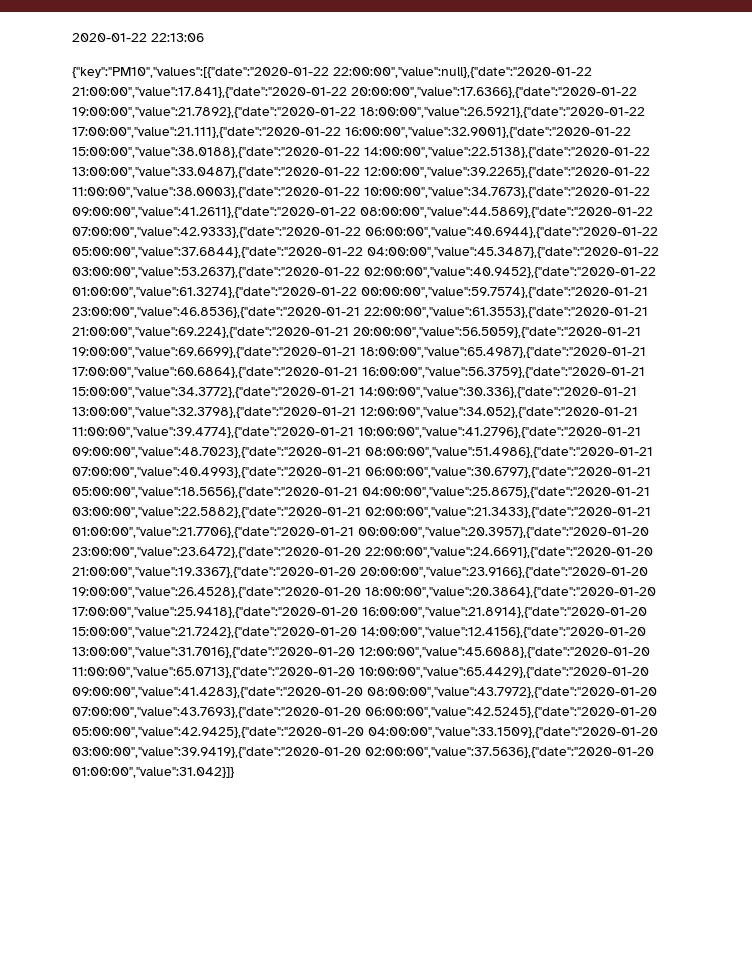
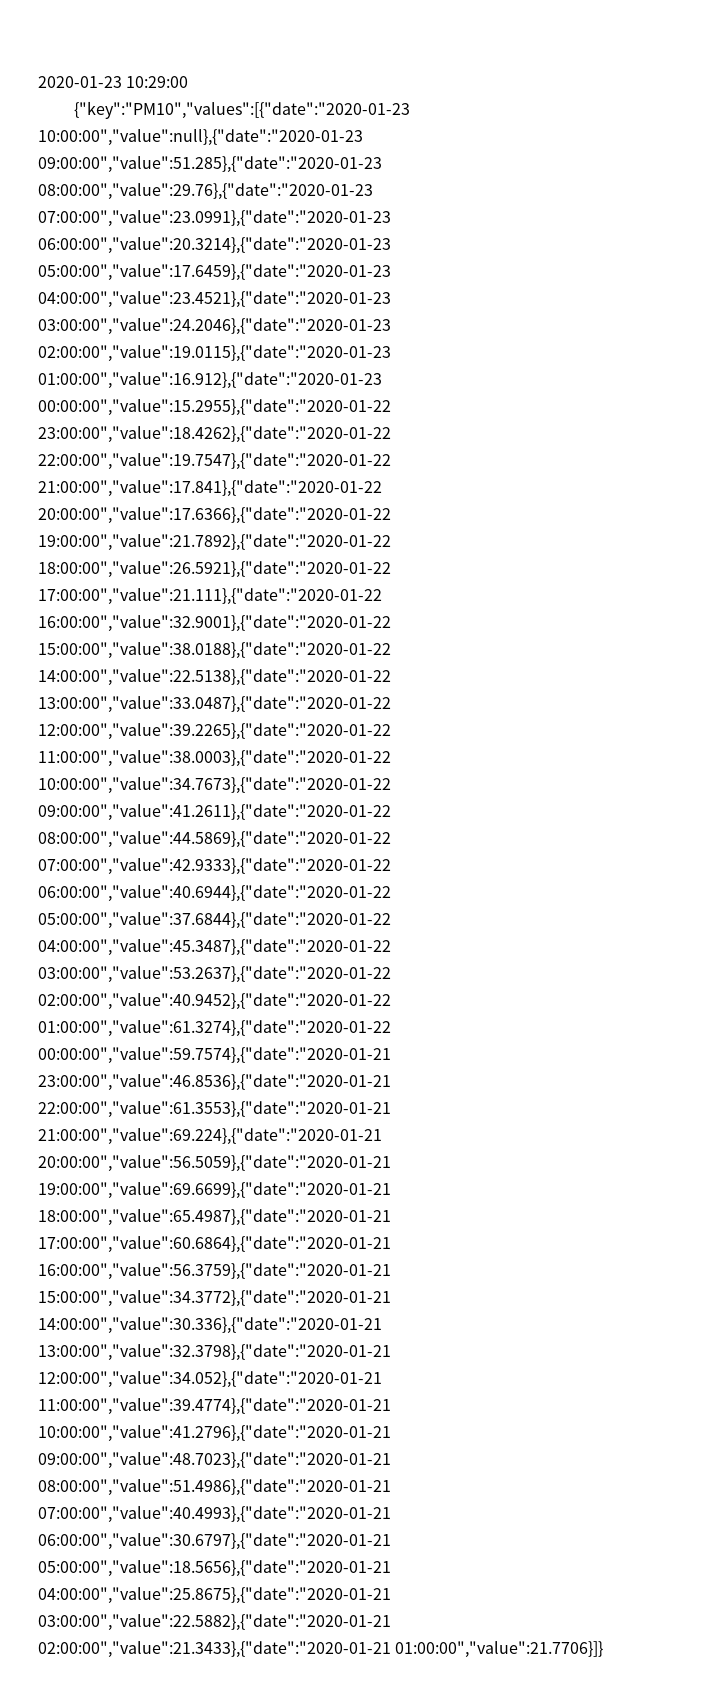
- 2020-01-22 22:13:06
- {"key":"PM10","values":[{"date":"2020-01-22 22:00:00","value":null},{"date":"2020-01-22 21:00:00","value":17.841},{"date":"2020-01-22 20:00:00","value":17.6366},{"date":"2020-01-22 19:00:00","value":21.7892},{"date":"2020-01-22 18:00:00","value":26.5921},{"date":"2020-01-22 17:00:00","value":21.111},{"date":"2020-01-22 16:00:00","value":32.9001},{"date":"2020-01-22 15:00:00","value":38.0188},{"date":"2020-01-22 14:00:00","value":22.5138},{"date":"2020-01-22 13:00:00","value":33.0487},{"date":"2020-01-22 12:00:00","value":39.2265},{"date":"2020-01-22 11:00:00","value":38.0003},{"date":"2020-01-22 10:00:00","value":34.7673},{"date":"2020-01-22 09:00:00","value":41.2611},{"date":"2020-01-22 08:00:00","value":44.5869},{"date":"2020-01-22 07:00:00","value":42.9333},{"date":"2020-01-22 06:00:00","value":40.6944},{"date":"2020-01-22 05:00:00","value":37.6844},{"date":"2020-01-22 04:00:00","value":45.3487},{"date":"2020-01-22 03:00:00","value":53.2637},{"date":"2020-01-22 02:00:00","value":40.9452},{"date":"2020-01-22 01:00:00","value":61.3274},{"date":"2020-01-22 00:00:00","value":59.7574},{"date":"2020-01-21 23:00:00","value":46.8536},{"date":"2020-01-21 22:00:00","value":61.3553},{"date":"2020-01-21 21:00:00","value":69.224},{"date":"2020-01-21 20:00:00","value":56.5059},{"date":"2020-01-21 19:00:00","value":69.6699},{"date":"2020-01-21 18:00:00","value":65.4987},{"date":"2020-01-21 17:00:00","value":60.6864},{"date":"2020-01-21 16:00:00","value":56.3759},{"date":"2020-01-21 15:00:00","value":34.3772},{"date":"2020-01-21 14:00:00","value":30.336},{"date":"2020-01-21 13:00:00","value":32.3798},{"date":"2020-01-21 12:00:00","value":34.052},{"date":"2020-01-21 11:00:00","value":39.4774},{"date":"2020-01-21 10:00:00","value":41.2796},{"date":"2020-01-21 09:00:00","value":48.7023},{"date":"2020-01-21 08:00:00","value":51.4986},{"date":"2020-01-21 07:00:00","value":40.4993},{"date":"2020-01-21 06:00:00","value":30.6797},{"date":"2020-01-21 05:00:00","value":18.5656},{"date":"2020-01-21 04:00:00","value":25.8675},{"date":"2020-01-21 03:00:00","value":22.5882},{"date":"2020-01-21 02:00:00","value":21.3433},{"date":"2020-01-21 01:00:00","value":21.7706},{"date":"2020-01-21 00:00:00","value":20.3957},{"date":"2020-01-20 23:00:00","value":23.6472},{"date":"2020-01-20 22:00:00","value":24.6691},{"date":"2020-01-20 21:00:00","value":19.3367},{"date":"2020-01-20 20:00:00","value":23.9166},{"date":"2020-01-20 19:00:00","value":26.4528},{"date":"2020-01-20 18:00:00","value":20.3864},{"date":"2020-01-20 17:00:00","value":25.9418},{"date":"2020-01-20 16:00:00","value":21.8914},{"date":"2020-01-20 15:00:00","value":21.7242},{"date":"2020-01-20 14:00:00","value":12.4156},{"date":"2020-01-20 13:00:00","value":31.7016},{"date":"2020-01-20 12:00:00","value":45.6088},{"date":"2020-01-20 11:00:00","value":65.0713},{"date":"2020-01-20 10:00:00","value":65.4429},{"date":"2020-01-20 09:00:00","value":41.4283},{"date":"2020-01-20 08:00:00","value":43.7972},{"date":"2020-01-20 07:00:00","value":43.7693},{"date":"2020-01-20 06:00:00","value":42.5245},{"date":"2020-01-20 05:00:00","value":42.9425},{"date":"2020-01-20 04:00:00","value":33.1509},{"date":"2020-01-20 03:00:00","value":39.9419},{"date":"2020-01-20 02:00:00","value":37.5636},{"date":"2020-01-20 01:00:00","value":31.042}]}
+ 2020-01-23 10:29:00
+ {"key":"PM10","values":[{"date":"2020-01-23 10:00:00","value":null},{"date":"2020-01-23 09:00:00","value":51.285},{"date":"2020-01-23 08:00:00","value":29.76},{"date":"2020-01-23 07:00:00","value":23.0991},{"date":"2020-01-23 06:00:00","value":20.3214},{"date":"2020-01-23 05:00:00","value":17.6459},{"date":"2020-01-23 04:00:00","value":23.4521},{"date":"2020-01-23 03:00:00","value":24.2046},{"date":"2020-01-23 02:00:00","value":19.0115},{"date":"2020-01-23 01:00:00","value":16.912},{"date":"2020-01-23 00:00:00","value":15.2955},{"date":"2020-01-22 23:00:00","value":18.4262},{"date":"2020-01-22 22:00:00","value":19.7547},{"date":"2020-01-22 21:00:00","value":17.841},{"date":"2020-01-22 20:00:00","value":17.6366},{"date":"2020-01-22 19:00:00","value":21.7892},{"date":"2020-01-22 18:00:00","value":26.5921},{"date":"2020-01-22 17:00:00","value":21.111},{"date":"2020-01-22 16:00:00","value":32.9001},{"date":"2020-01-22 15:00:00","value":38.0188},{"date":"2020-01-22 14:00:00","value":22.5138},{"date":"2020-01-22 13:00:00","value":33.0487},{"date":"2020-01-22 12:00:00","value":39.2265},{"date":"2020-01-22 11:00:00","value":38.0003},{"date":"2020-01-22 10:00:00","value":34.7673},{"date":"2020-01-22 09:00:00","value":41.2611},{"date":"2020-01-22 08:00:00","value":44.5869},{"date":"2020-01-22 07:00:00","value":42.9333},{"date":"2020-01-22 06:00:00","value":40.6944},{"date":"2020-01-22 05:00:00","value":37.6844},{"date":"2020-01-22 04:00:00","value":45.3487},{"date":"2020-01-22 03:00:00","value":53.2637},{"date":"2020-01-22 02:00:00","value":40.9452},{"date":"2020-01-22 01:00:00","value":61.3274},{"date":"2020-01-22 00:00:00","value":59.7574},{"date":"2020-01-21 23:00:00","value":46.8536},{"date":"2020-01-21 22:00:00","value":61.3553},{"date":"2020-01-21 21:00:00","value":69.224},{"date":"2020-01-21 20:00:00","value":56.5059},{"date":"2020-01-21 19:00:00","value":69.6699},{"date":"2020-01-21 18:00:00","value":65.4987},{"date":"2020-01-21 17:00:00","value":60.6864},{"date":"2020-01-21 16:00:00","value":56.3759},{"date":"2020-01-21 15:00:00","value":34.3772},{"date":"2020-01-21 14:00:00","value":30.336},{"date":"2020-01-21 13:00:00","value":32.3798},{"date":"2020-01-21 12:00:00","value":34.052},{"date":"2020-01-21 11:00:00","value":39.4774},{"date":"2020-01-21 10:00:00","value":41.2796},{"date":"2020-01-21 09:00:00","value":48.7023},{"date":"2020-01-21 08:00:00","value":51.4986},{"date":"2020-01-21 07:00:00","value":40.4993},{"date":"2020-01-21 06:00:00","value":30.6797},{"date":"2020-01-21 05:00:00","value":18.5656},{"date":"2020-01-21 04:00:00","value":25.8675},{"date":"2020-01-21 03:00:00","value":22.5882},{"date":"2020-01-21 02:00:00","value":21.3433},{"date":"2020-01-21 01:00:00","value":21.7706}]}

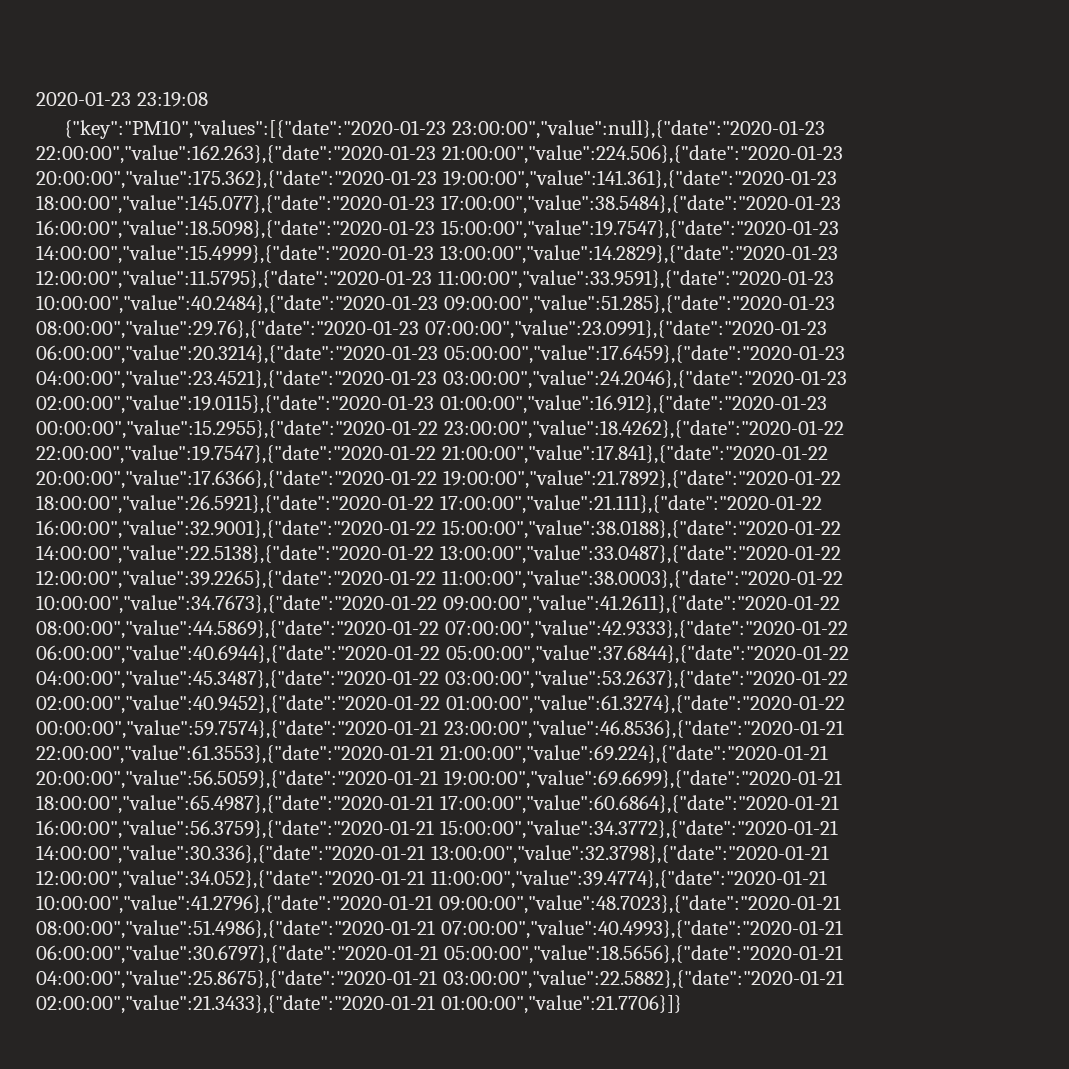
- 2020-01-23 10:29:00
+ 2020-01-23 23:19:08
- {"key":"PM10","values":[{"date":"2020-01-23 10:00:00","value":null},{"date":"2020-01-23 09:00:00","value":51.285},{"date":"2020-01-23 08:00:00","value":29.76},{"date":"2020-01-23 07:00:00","value":23.0991},{"date":"2020-01-23 06:00:00","value":20.3214},{"date":"2020-01-23 05:00:00","value":17.6459},{"date":"2020-01-23 04:00:00","value":23.4521},{"date":"2020-01-23 03:00:00","value":24.2046},{"date":"2020-01-23 02:00:00","value":19.0115},{"date":"2020-01-23 01:00:00","value":16.912},{"date":"2020-01-23 00:00:00","value":15.2955},{"date":"2020-01-22 23:00:00","value":18.4262},{"date":"2020-01-22 22:00:00","value":19.7547},{"date":"2020-01-22 21:00:00","value":17.841},{"date":"2020-01-22 20:00:00","value":17.6366},{"date":"2020-01-22 19:00:00","value":21.7892},{"date":"2020-01-22 18:00:00","value":26.5921},{"date":"2020-01-22 17:00:00","value":21.111},{"date":"2020-01-22 16:00:00","value":32.9001},{"date":"2020-01-22 15:00:00","value":38.0188},{"date":"2020-01-22 14:00:00","value":22.5138},{"date":"2020-01-22 13:00:00","value":33.0487},{"date":"2020-01-22 12:00:00","value":39.2265},{"date":"2020-01-22 11:00:00","value":38.0003},{"date":"2020-01-22 10:00:00","value":34.7673},{"date":"2020-01-22 09:00:00","value":41.2611},{"date":"2020-01-22 08:00:00","value":44.5869},{"date":"2020-01-22 07:00:00","value":42.9333},{"date":"2020-01-22 06:00:00","value":40.6944},{"date":"2020-01-22 05:00:00","value":37.6844},{"date":"2020-01-22 04:00:00","value":45.3487},{"date":"2020-01-22 03:00:00","value":53.2637},{"date":"2020-01-22 02:00:00","value":40.9452},{"date":"2020-01-22 01:00:00","value":61.3274},{"date":"2020-01-22 00:00:00","value":59.7574},{"date":"2020-01-21 23:00:00","value":46.8536},{"date":"2020-01-21 22:00:00","value":61.3553},{"date":"2020-01-21 21:00:00","value":69.224},{"date":"2020-01-21 20:00:00","value":56.5059},{"date":"2020-01-21 19:00:00","value":69.6699},{"date":"2020-01-21 18:00:00","value":65.4987},{"date":"2020-01-21 17:00:00","value":60.6864},{"date":"2020-01-21 16:00:00","value":56.3759},{"date":"2020-01-21 15:00:00","value":34.3772},{"date":"2020-01-21 14:00:00","value":30.336},{"date":"2020-01-21 13:00:00","value":32.3798},{"date":"2020-01-21 12:00:00","value":34.052},{"date":"2020-01-21 11:00:00","value":39.4774},{"date":"2020-01-21 10:00:00","value":41.2796},{"date":"2020-01-21 09:00:00","value":48.7023},{"date":"2020-01-21 08:00:00","value":51.4986},{"date":"2020-01-21 07:00:00","value":40.4993},{"date":"2020-01-21 06:00:00","value":30.6797},{"date":"2020-01-21 05:00:00","value":18.5656},{"date":"2020-01-21 04:00:00","value":25.8675},{"date":"2020-01-21 03:00:00","value":22.5882},{"date":"2020-01-21 02:00:00","value":21.3433},{"date":"2020-01-21 01:00:00","value":21.7706}]}
+ {"key":"PM10","values":[{"date":"2020-01-23 23:00:00","value":null},{"date":"2020-01-23 22:00:00","value":162.263},{"date":"2020-01-23 21:00:00","value":224.506},{"date":"2020-01-23 20:00:00","value":175.362},{"date":"2020-01-23 19:00:00","value":141.361},{"date":"2020-01-23 18:00:00","value":145.077},{"date":"2020-01-23 17:00:00","value":38.5484},{"date":"2020-01-23 16:00:00","value":18.5098},{"date":"2020-01-23 15:00:00","value":19.7547},{"date":"2020-01-23 14:00:00","value":15.4999},{"date":"2020-01-23 13:00:00","value":14.2829},{"date":"2020-01-23 12:00:00","value":11.5795},{"date":"2020-01-23 11:00:00","value":33.9591},{"date":"2020-01-23 10:00:00","value":40.2484},{"date":"2020-01-23 09:00:00","value":51.285},{"date":"2020-01-23 08:00:00","value":29.76},{"date":"2020-01-23 07:00:00","value":23.0991},{"date":"2020-01-23 06:00:00","value":20.3214},{"date":"2020-01-23 05:00:00","value":17.6459},{"date":"2020-01-23 04:00:00","value":23.4521},{"date":"2020-01-23 03:00:00","value":24.2046},{"date":"2020-01-23 02:00:00","value":19.0115},{"date":"2020-01-23 01:00:00","value":16.912},{"date":"2020-01-23 00:00:00","value":15.2955},{"date":"2020-01-22 23:00:00","value":18.4262},{"date":"2020-01-22 22:00:00","value":19.7547},{"date":"2020-01-22 21:00:00","value":17.841},{"date":"2020-01-22 20:00:00","value":17.6366},{"date":"2020-01-22 19:00:00","value":21.7892},{"date":"2020-01-22 18:00:00","value":26.5921},{"date":"2020-01-22 17:00:00","value":21.111},{"date":"2020-01-22 16:00:00","value":32.9001},{"date":"2020-01-22 15:00:00","value":38.0188},{"date":"2020-01-22 14:00:00","value":22.5138},{"date":"2020-01-22 13:00:00","value":33.0487},{"date":"2020-01-22 12:00:00","value":39.2265},{"date":"2020-01-22 11:00:00","value":38.0003},{"date":"2020-01-22 10:00:00","value":34.7673},{"date":"2020-01-22 09:00:00","value":41.2611},{"date":"2020-01-22 08:00:00","value":44.5869},{"date":"2020-01-22 07:00:00","value":42.9333},{"date":"2020-01-22 06:00:00","value":40.6944},{"date":"2020-01-22 05:00:00","value":37.6844},{"date":"2020-01-22 04:00:00","value":45.3487},{"date":"2020-01-22 03:00:00","value":53.2637},{"date":"2020-01-22 02:00:00","value":40.9452},{"date":"2020-01-22 01:00:00","value":61.3274},{"date":"2020-01-22 00:00:00","value":59.7574},{"date":"2020-01-21 23:00:00","value":46.8536},{"date":"2020-01-21 22:00:00","value":61.3553},{"date":"2020-01-21 21:00:00","value":69.224},{"date":"2020-01-21 20:00:00","value":56.5059},{"date":"2020-01-21 19:00:00","value":69.6699},{"date":"2020-01-21 18:00:00","value":65.4987},{"date":"2020-01-21 17:00:00","value":60.6864},{"date":"2020-01-21 16:00:00","value":56.3759},{"date":"2020-01-21 15:00:00","value":34.3772},{"date":"2020-01-21 14:00:00","value":30.336},{"date":"2020-01-21 13:00:00","value":32.3798},{"date":"2020-01-21 12:00:00","value":34.052},{"date":"2020-01-21 11:00:00","value":39.4774},{"date":"2020-01-21 10:00:00","value":41.2796},{"date":"2020-01-21 09:00:00","value":48.7023},{"date":"2020-01-21 08:00:00","value":51.4986},{"date":"2020-01-21 07:00:00","value":40.4993},{"date":"2020-01-21 06:00:00","value":30.6797},{"date":"2020-01-21 05:00:00","value":18.5656},{"date":"2020-01-21 04:00:00","value":25.8675},{"date":"2020-01-21 03:00:00","value":22.5882},{"date":"2020-01-21 02:00:00","value":21.3433},{"date":"2020-01-21 01:00:00","value":21.7706}]}

